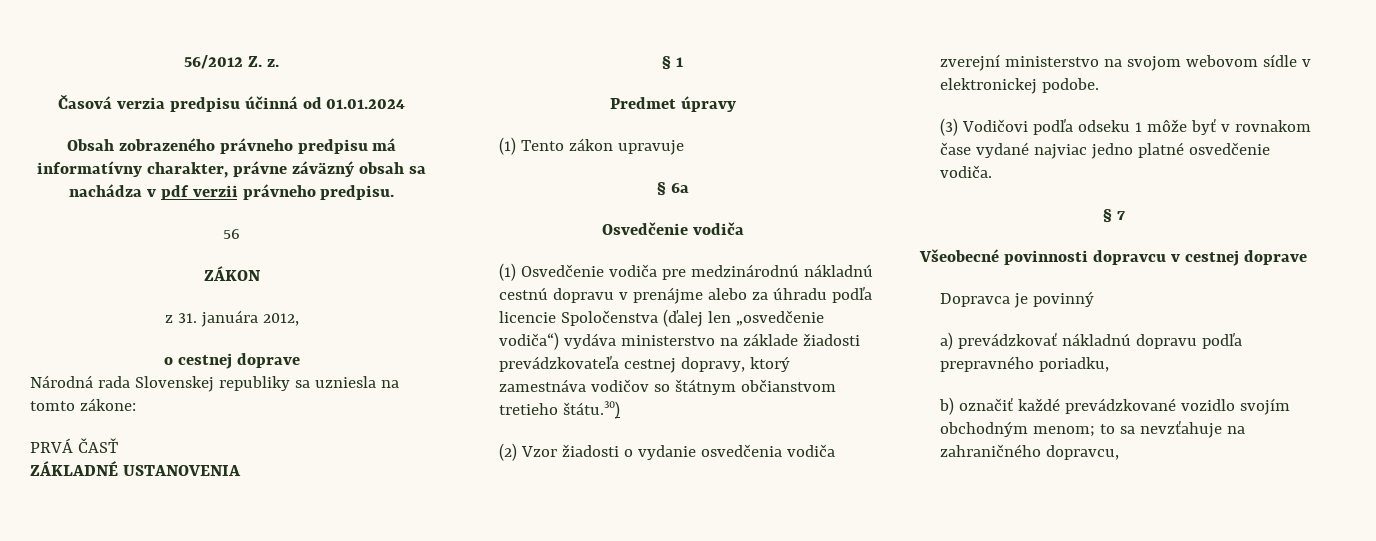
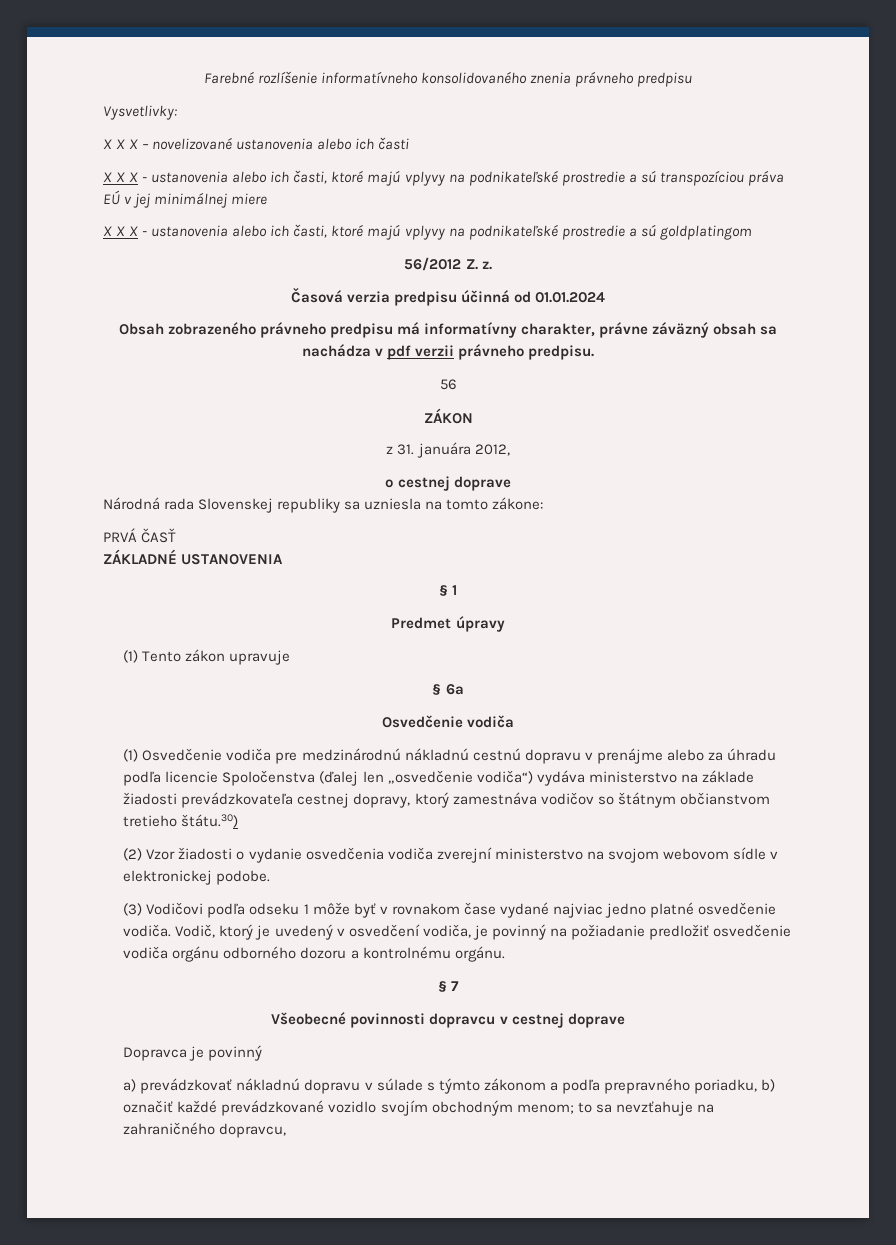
+ Farebné rozlíšenie informatívneho konsolidovaného znenia právneho predpisu
+ Vysvetlivky:
+ X X X – novelizované ustanovenia alebo ich časti
+ X X X - ustanovenia alebo ich časti, ktoré majú vplyvy na podnikateľské prostredie a sú transpozíciou práva EÚ v jej minimálnej miere
+ X X X - ustanovenia alebo ich časti, ktoré majú vplyvy na podnikateľské prostredie a sú goldplatingom
+ Vodič, ktorý je uvedený v osvedčení vodiča, je povinný na požiadanie predložiť osvedčenie vodiča orgánu odborného dozoru a kontrolnému orgánu.
- a) prevádzkovať nákladnú dopravu podľa prepravného poriadku,
- b) označiť každé prevádzkované vozidlo svojím obchodným menom; to sa nevzťahuje na zahraničného dopravcu,
+ a) prevádzkovať nákladnú dopravu v súlade s týmto zákonom a podľa prepravného poriadku, b) označiť každé prevádzkované vozidlo svojím obchodným menom; to sa nevzťahuje na zahraničného dopravcu,

